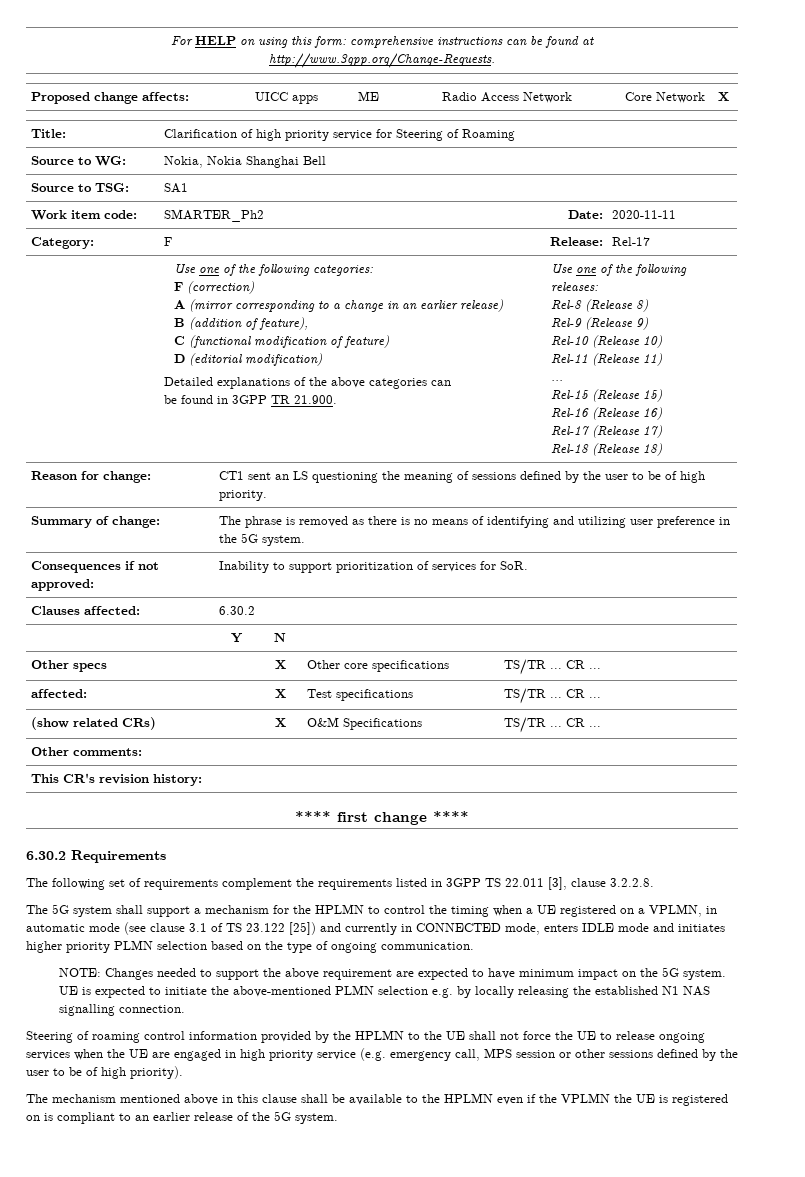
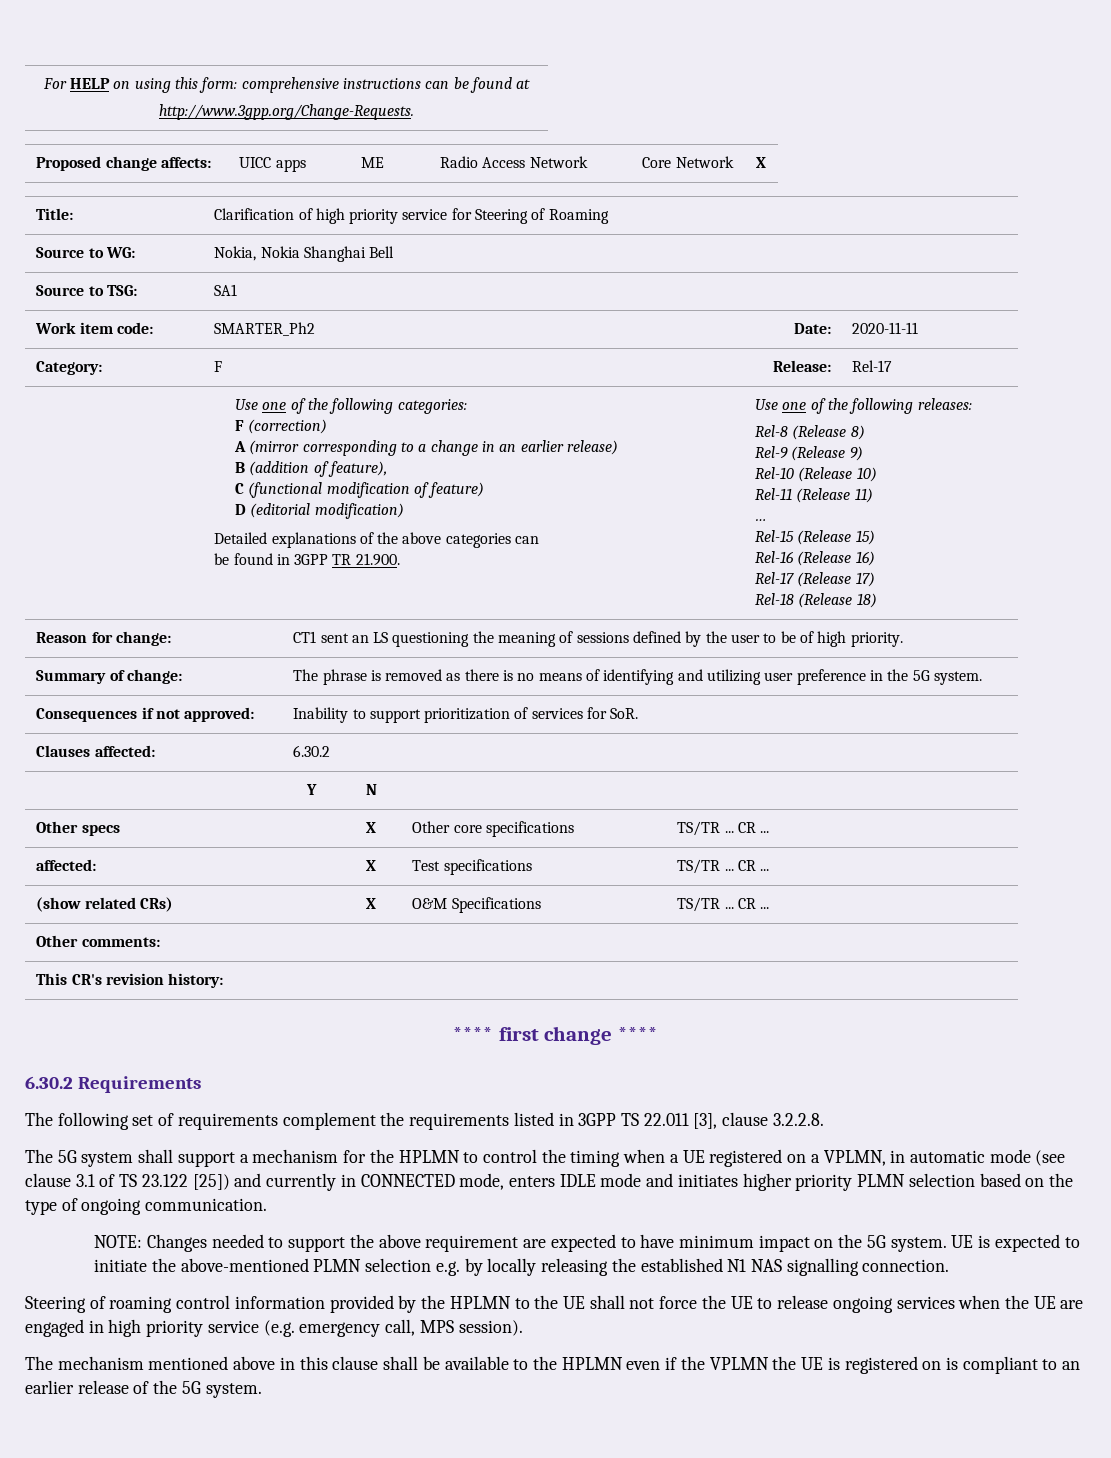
- Steering of roaming control information provided by the HPLMN to the UE shall not force the UE to release ongoing services when the UE are engaged in high priority service (e.g. emergency call, MPS session or other sessions defined by the user to be of high priority).
+ Steering of roaming control information provided by the HPLMN to the UE shall not force the UE to release ongoing services when the UE are engaged in high priority service (e.g. emergency call, MPS session).

